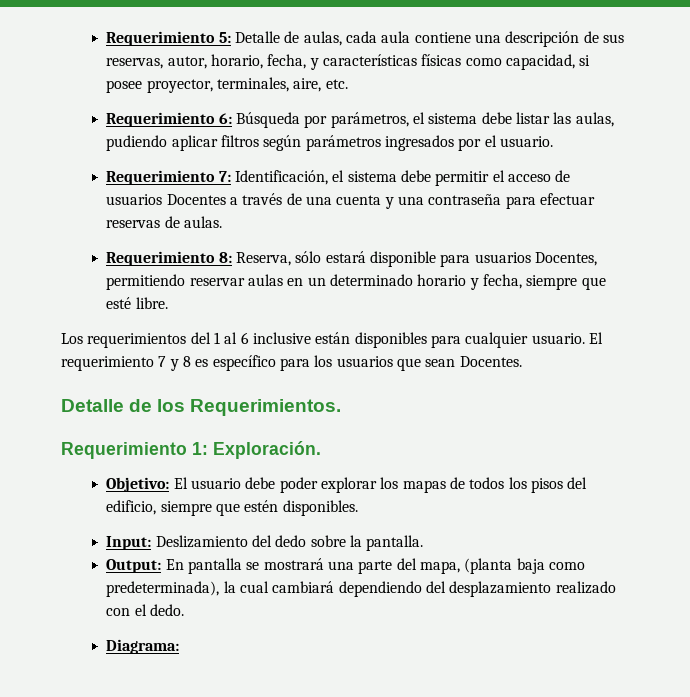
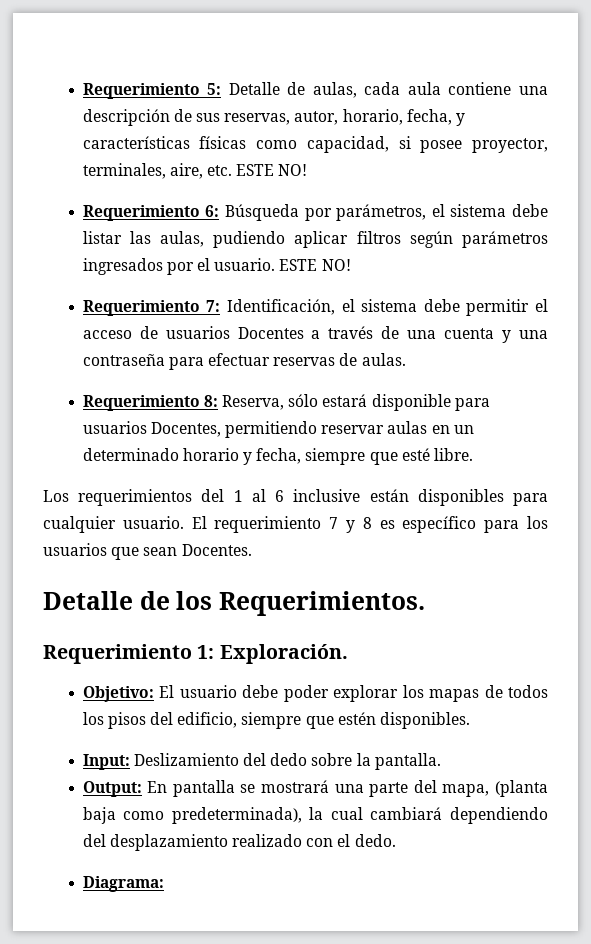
- Requerimiento 5: Detalle de aulas, cada aula contiene una descripción de sus reservas, autor, horario, fecha, y características físicas como capacidad, si posee proyector, terminales, aire, etc.
+ Requerimiento 5: Detalle de aulas, cada aula contiene una descripción de sus reservas, autor, horario, fecha, y características físicas como capacidad, si posee proyector, terminales, aire, etc. ESTE NO!
- Requerimiento 6: Búsqueda por parámetros, el sistema debe listar las aulas, pudiendo aplicar filtros según parámetros ingresados por el usuario.
+ Requerimiento 6: Búsqueda por parámetros, el sistema debe listar las aulas, pudiendo aplicar filtros según parámetros ingresados por el usuario. ESTE NO!

